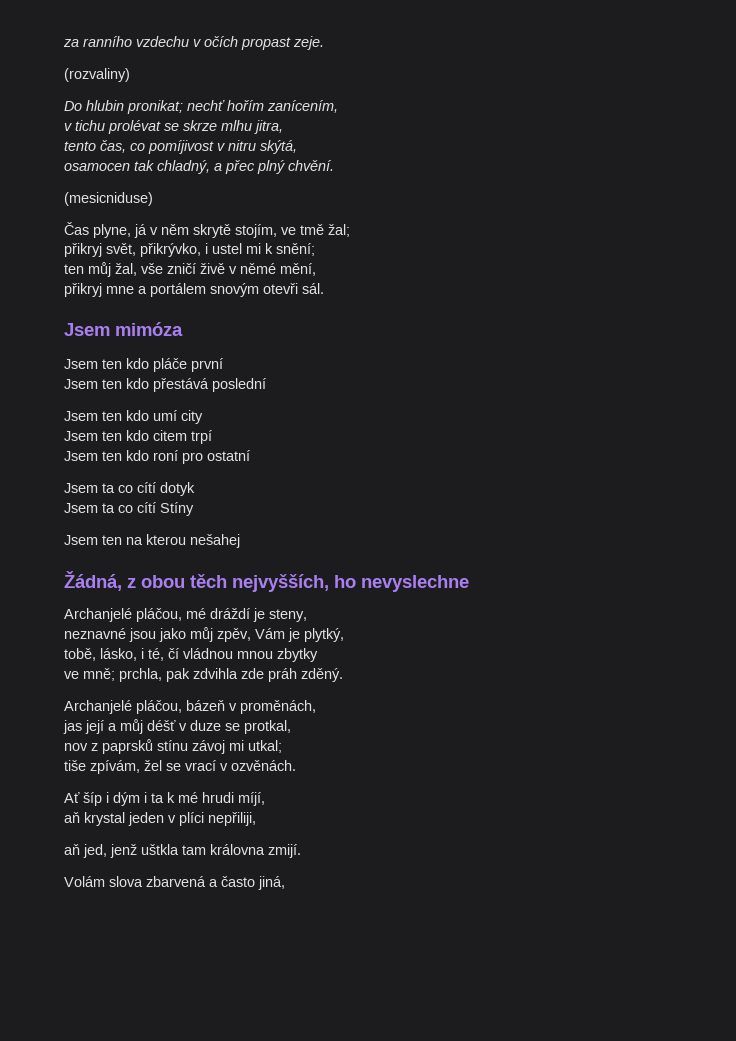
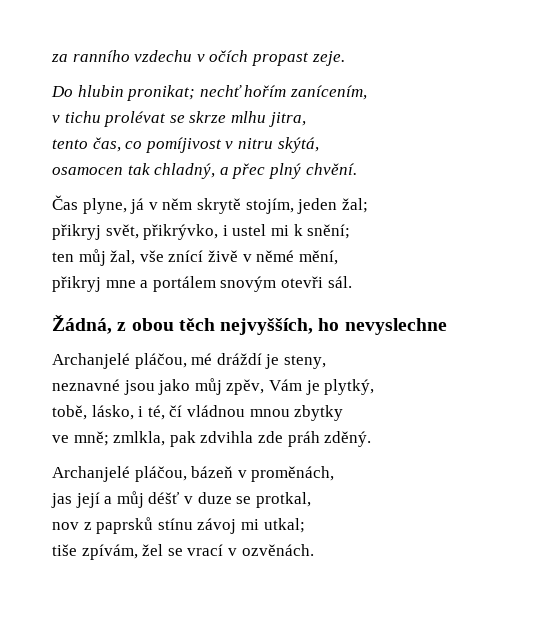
- (rozvaliny)
- (mesicniduse)
- Čas plyne, já v něm skrytě stojím, ve tmě žal;
+ Čas plyne, já v něm skrytě stojím, jeden žal;
- ten můj žal, vše zničí živě v němé mění,
+ ten můj žal, vše znící živě v němé mění,
- Jsem mimóza
- Jsem ten kdo pláče první
- Jsem ten kdo přestává poslední
- Jsem ten kdo umí city
- Jsem ten kdo citem trpí
- Jsem ten kdo roní pro ostatní
- Jsem ta co cítí dotyk
- Jsem ta co cítí Stíny
- Jsem ten na kterou nešahej
- ve mně; prchla, pak zdvihla zde práh zděný.
+ ve mně; zmlkla, pak zdvihla zde práh zděný.
- Ať šíp i dým i ta k mé hrudi míjí,
- aň krystal jeden v plíci nepřiliji,
- aň jed, jenž uštkla tam královna zmijí.
- Volám slova zbarvená a často jiná,

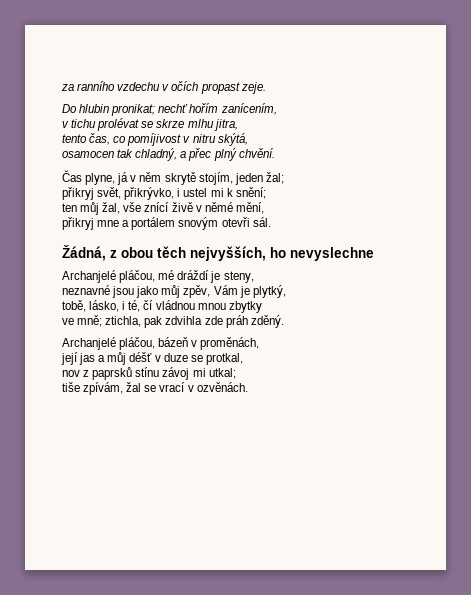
- ve mně; zmlkla, pak zdvihla zde práh zděný.
+ ve mně; ztichla, pak zdvihla zde práh zděný.
- jas její a můj déšť v duze se protkal,
+ její jas a můj déšť v duze se protkal,
- tiše zpívám, žel se vrací v ozvěnách.
+ tiše zpívám, žal se vrací v ozvěnách.

